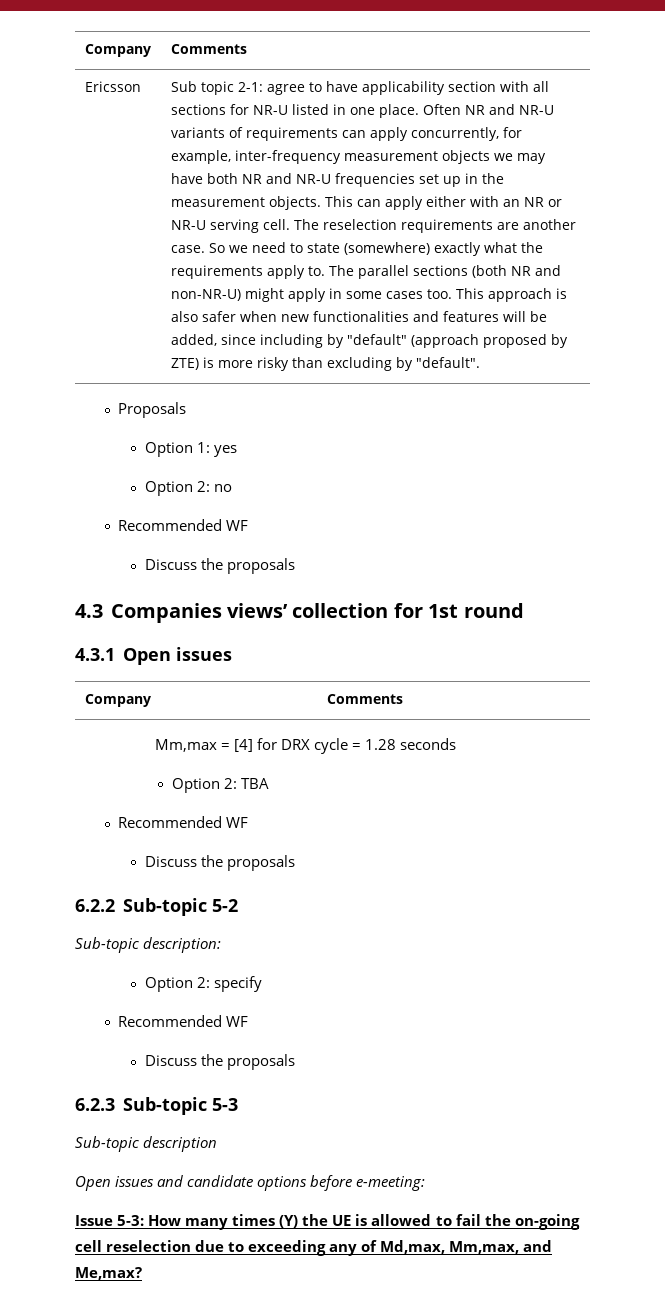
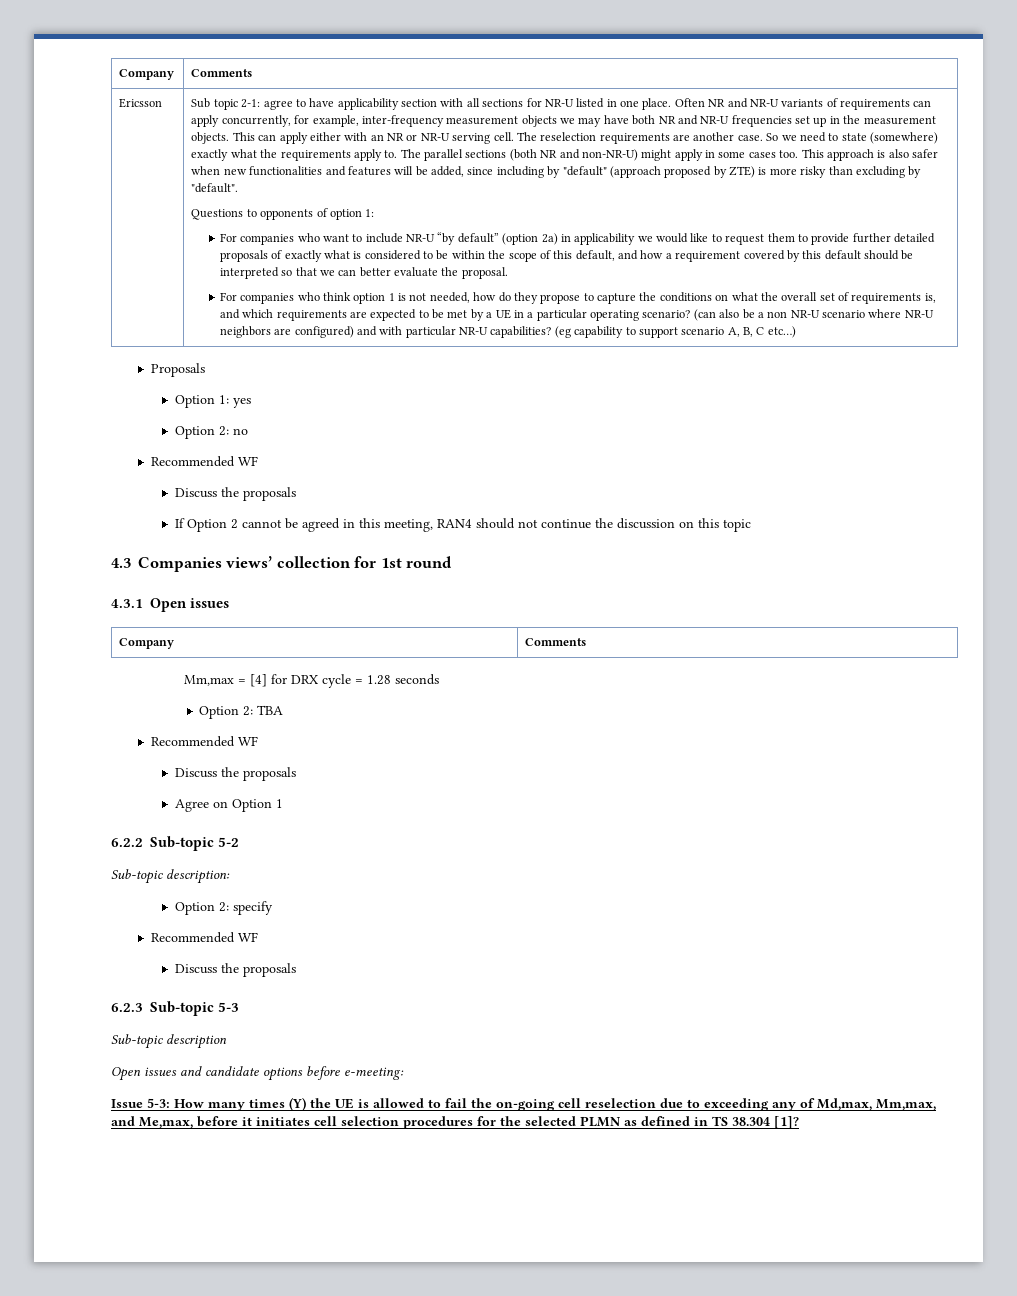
+ Questions to opponents of option 1:
+ For companies who want to include NR-U “by default” (option 2a) in applicability we would like to request them to provide further detailed proposals of exactly what is considered to be within the scope of this default, and how a requirement covered by this default should be interpreted so that we can better evaluate the proposal.
+ For companies who think option 1 is not needed, how do they propose to capture the conditions on what the overall set of requirements is, and which requirements are expected to be met by a UE in a particular operating scenario? (can also be a non NR-U scenario where NR-U neighbors are configured) and with particular NR-U capabilities? (eg capability to support scenario A, B, C etc…)
+ If Option 2 cannot be agreed in this meeting, RAN4 should not continue the discussion on this topic
+ Agree on Option 1
- Issue 5-3: How many times (Y) the UE is allowed to fail the on-going cell reselection due to exceeding any of Md,max, Mm,max, and Me,max?
+ Issue 5-3: How many times (Y) the UE is allowed to fail the on-going cell reselection due to exceeding any of Md,max, Mm,max, and Me,max, before it initiates cell selection procedures for the selected PLMN as defined in TS 38.304 [1]?

